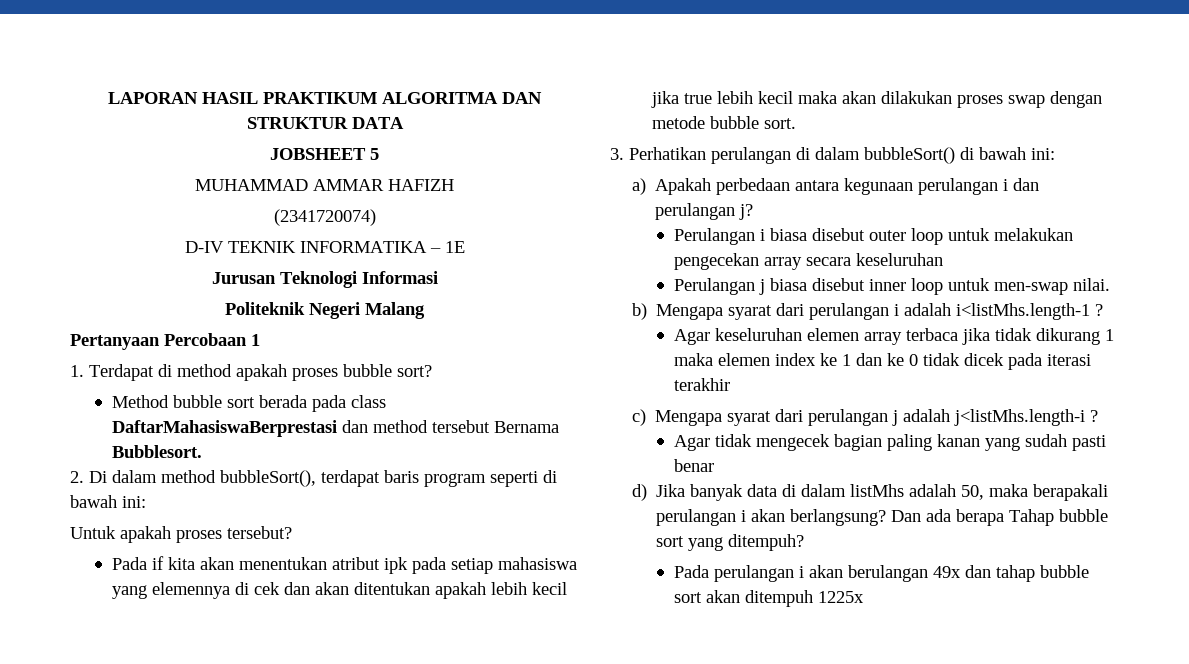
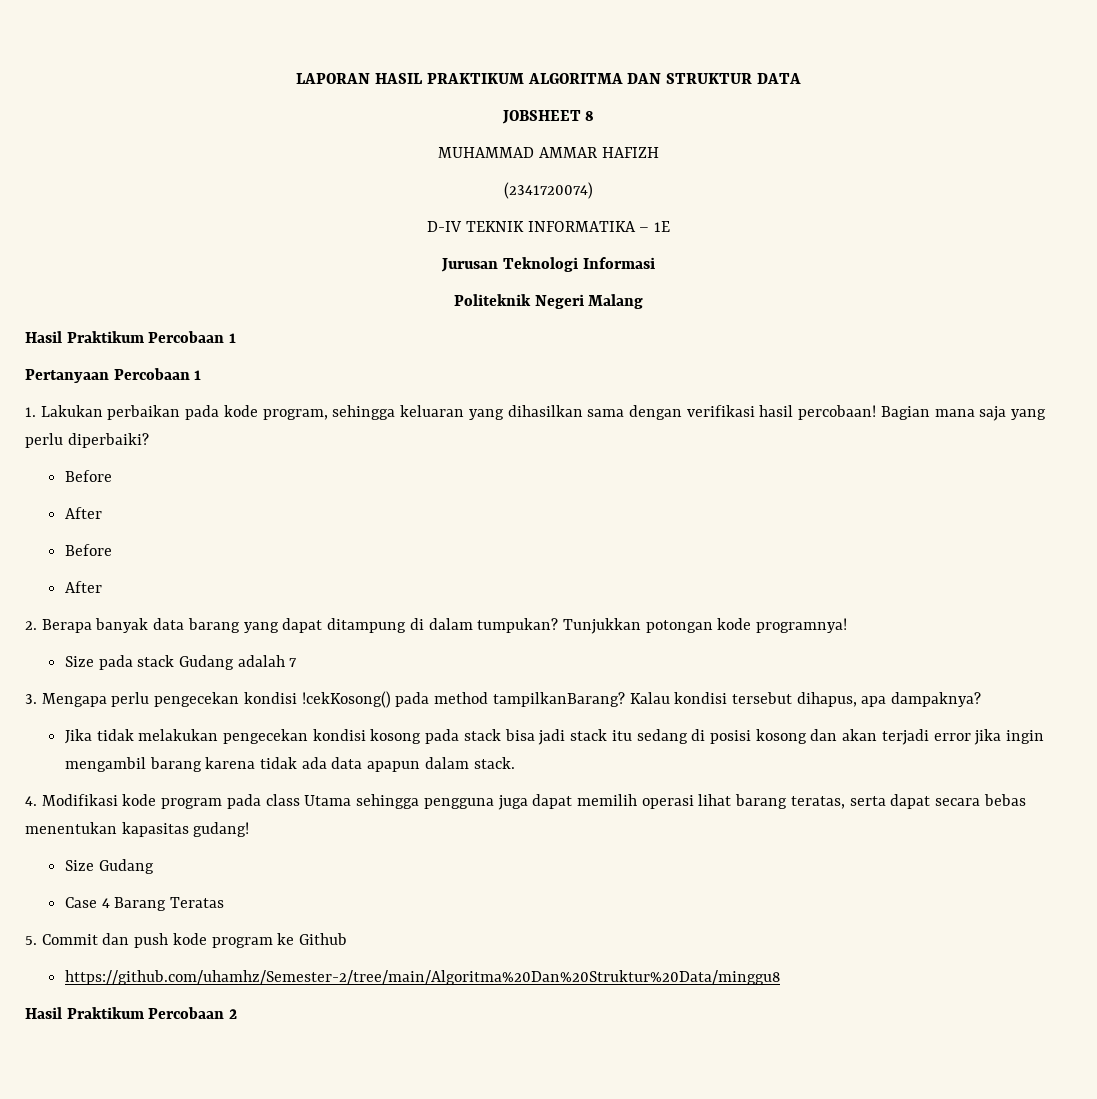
- JOBSHEET 5
+ JOBSHEET 8
+ Hasil Praktikum Percobaan 1
- 1. Terdapat di method apakah proses bubble sort?
- Method bubble sort berada pada class DaftarMahasiswaBerprestasi dan method tersebut Bernama Bubblesort.
- 2. Di dalam method bubbleSort(), terdapat baris program seperti di bawah ini:
- Untuk apakah proses tersebut?
- Pada if kita akan menentukan atribut ipk pada setiap mahasiswa yang elemennya di cek dan akan ditentukan apakah lebih kecil jika true lebih kecil maka akan dilakukan proses swap dengan metode bubble sort.
- 3. Perhatikan perulangan di dalam bubbleSort() di bawah ini:
- a) Apakah perbedaan antara kegunaan perulangan i dan perulangan j?
- Perulangan i biasa disebut outer loop untuk melakukan pengecekan array secara keseluruhan
- Perulangan j biasa disebut inner loop untuk men-swap nilai.
- b) Mengapa syarat dari perulangan i adalah i<listMhs.length-1 ?
- Agar keseluruhan elemen array terbaca jika tidak dikurang 1 maka elemen index ke 1 dan ke 0 tidak dicek pada iterasi terakhir
- c) Mengapa syarat dari perulangan j adalah j<listMhs.length-i ?
- Agar tidak mengecek bagian paling kanan yang sudah pasti benar
- d) Jika banyak data di dalam listMhs adalah 50, maka berapakali perulangan i akan berlangsung? Dan ada berapa Tahap bubble sort yang ditempuh?
- Pada perulangan i akan berulangan 49x dan tahap bubble sort akan ditempuh 1225x
+ 1. Lakukan perbaikan pada kode program, sehingga keluaran yang dihasilkan sama dengan verifikasi hasil percobaan! Bagian mana saja yang perlu diperbaiki?
+ Before
+ After
+ Before
+ After
+ 2. Berapa banyak data barang yang dapat ditampung di dalam tumpukan? Tunjukkan potongan kode programnya!
+ Size pada stack Gudang adalah 7
+ 3. Mengapa perlu pengecekan kondisi !cekKosong() pada method tampilkanBarang? Kalau kondisi tersebut dihapus, apa dampaknya?
+ Jika tidak melakukan pengecekan kondisi kosong pada stack bisa jadi stack itu sedang di posisi kosong dan akan terjadi error jika ingin mengambil barang karena tidak ada data apapun dalam stack.
+ 4. Modifikasi kode program pada class Utama sehingga pengguna juga dapat memilih operasi lihat barang teratas, serta dapat secara bebas menentukan kapasitas gudang!
+ Size Gudang
+ Case 4 Barang Teratas
+ 5. Commit dan push kode program ke Github
+ https://github.com/uhamhz/Semester-2/tree/main/Algoritma%20Dan%20Struktur%20Data/minggu8
+ Hasil Praktikum Percobaan 2

